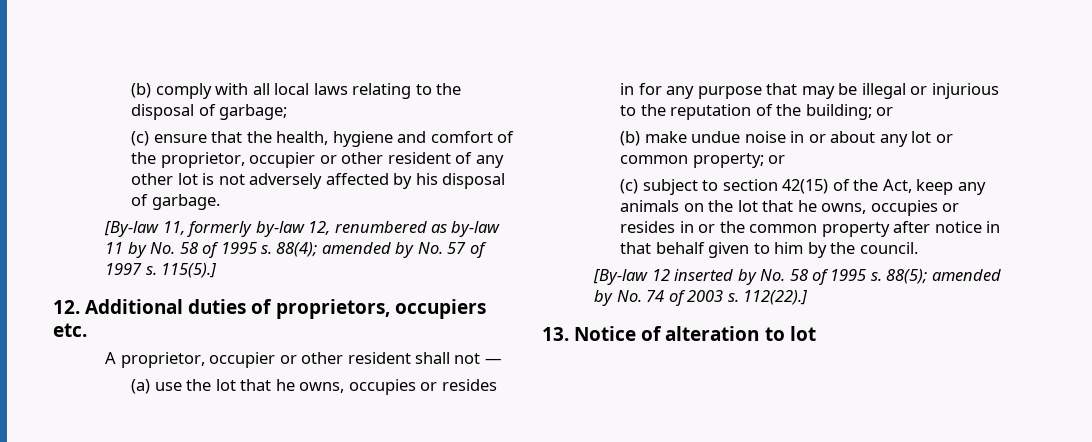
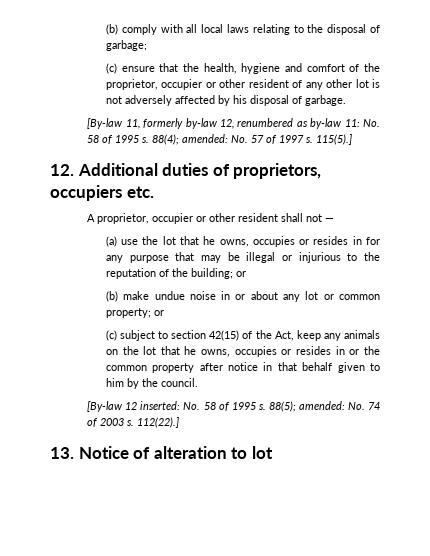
- [By-law 11, formerly by-law 12, renumbered as by-law 11 by No. 58 of 1995 s.
+ [By-law 11, formerly by-law 12, renumbered as by-law 11: No. 58 of 1995 s.
- 88(4); amended by No. 57 of 1997 s.
+ 88(4); amended: No. 57 of 1997 s.
- [By-law 12 inserted by No. 58 of 1995 s.
+ [By-law 12 inserted: No. 58 of 1995 s.
- 88(5); amended by No. 74 of 2003 s.
+ 88(5); amended: No. 74 of 2003 s.

